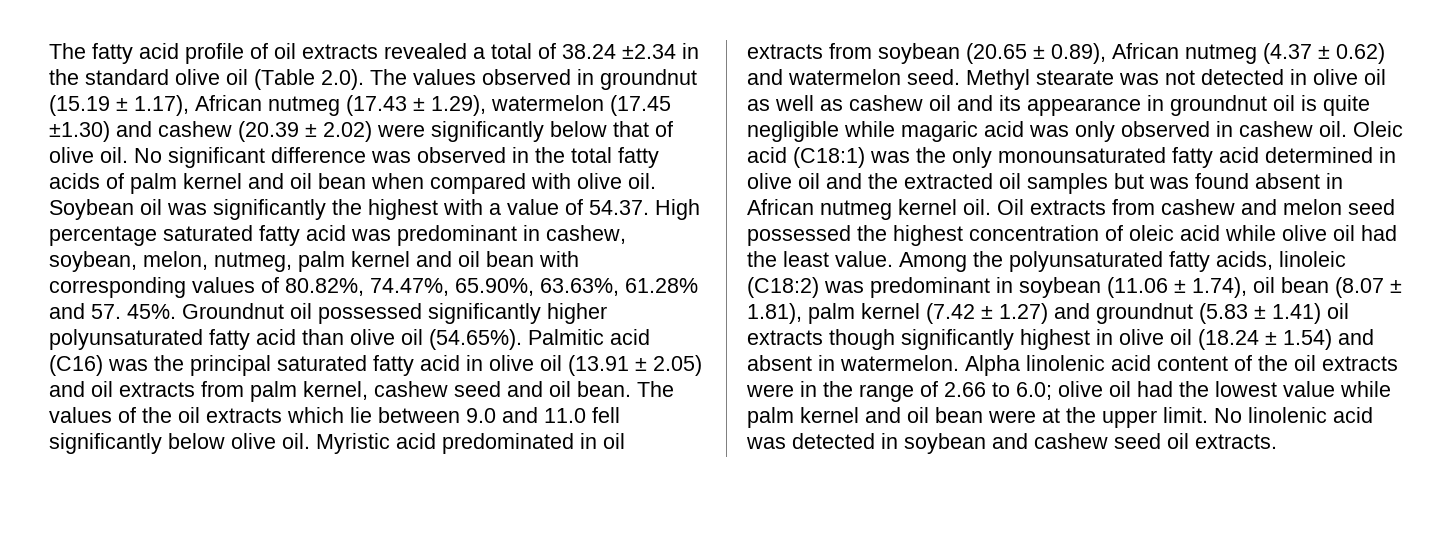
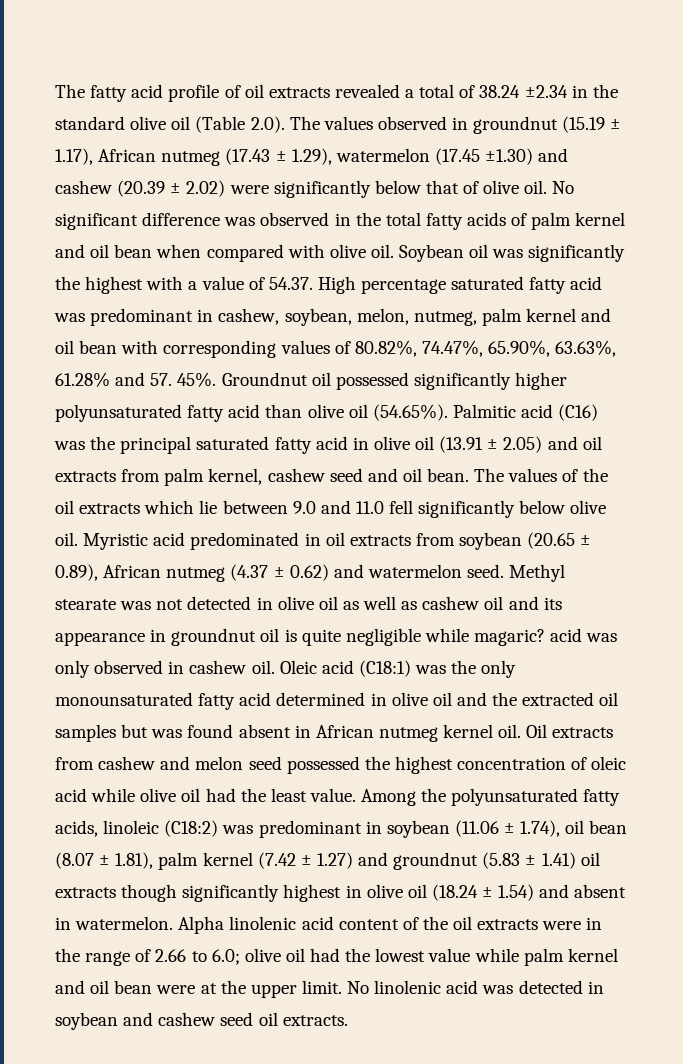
- Methyl stearate was not detected in olive oil as well as cashew oil and its appearance in groundnut oil is quite negligible while magaric acid was only observed in cashew oil.
+ Methyl stearate was not detected in olive oil as well as cashew oil and its appearance in groundnut oil is quite negligible while magaric? acid was only observed in cashew oil.

